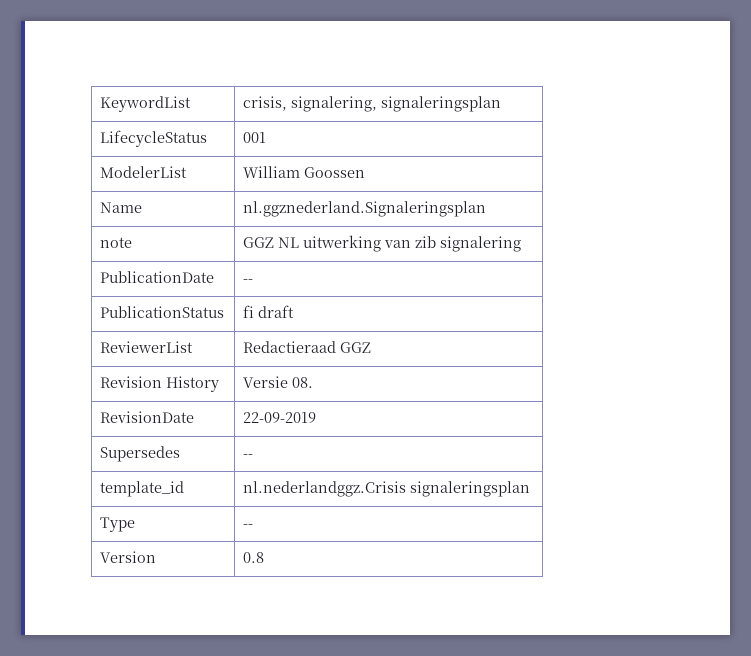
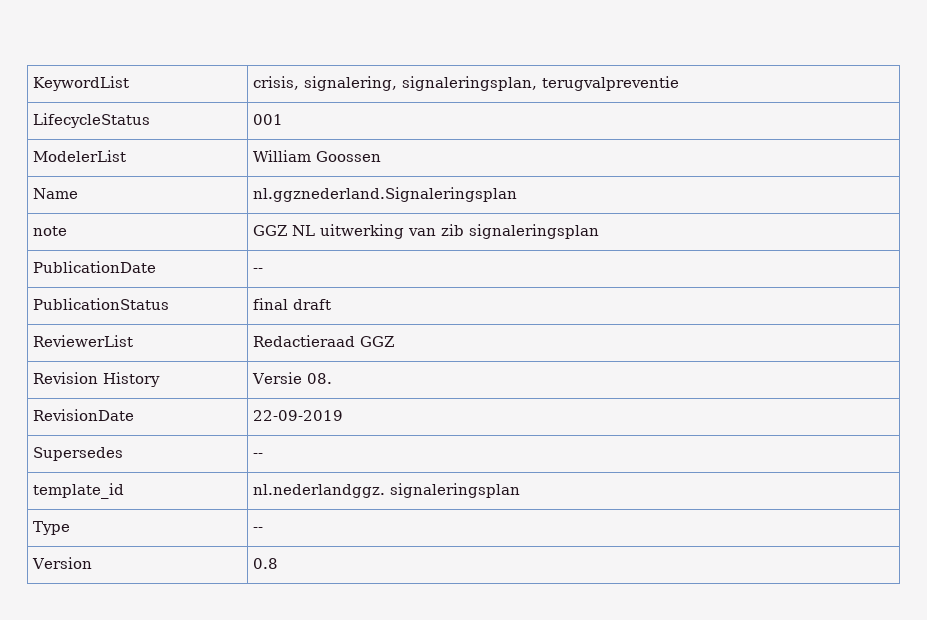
- KeywordList | crisis, signalering, signaleringsplan
+ KeywordList | crisis, signalering, signaleringsplan, terugvalpreventie
- note | GGZ NL uitwerking van zib signalering
+ note | GGZ NL uitwerking van zib signaleringsplan
- PublicationStatus | fi draft
+ PublicationStatus | final draft
- template_id | nl.nederlandggz.Crisis signaleringsplan
+ template_id | nl.nederlandggz. signaleringsplan

